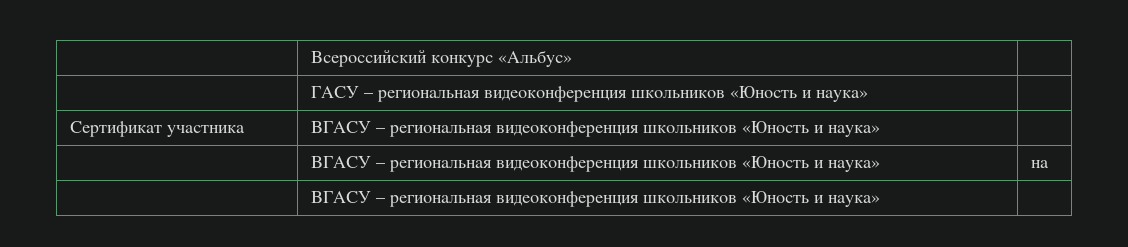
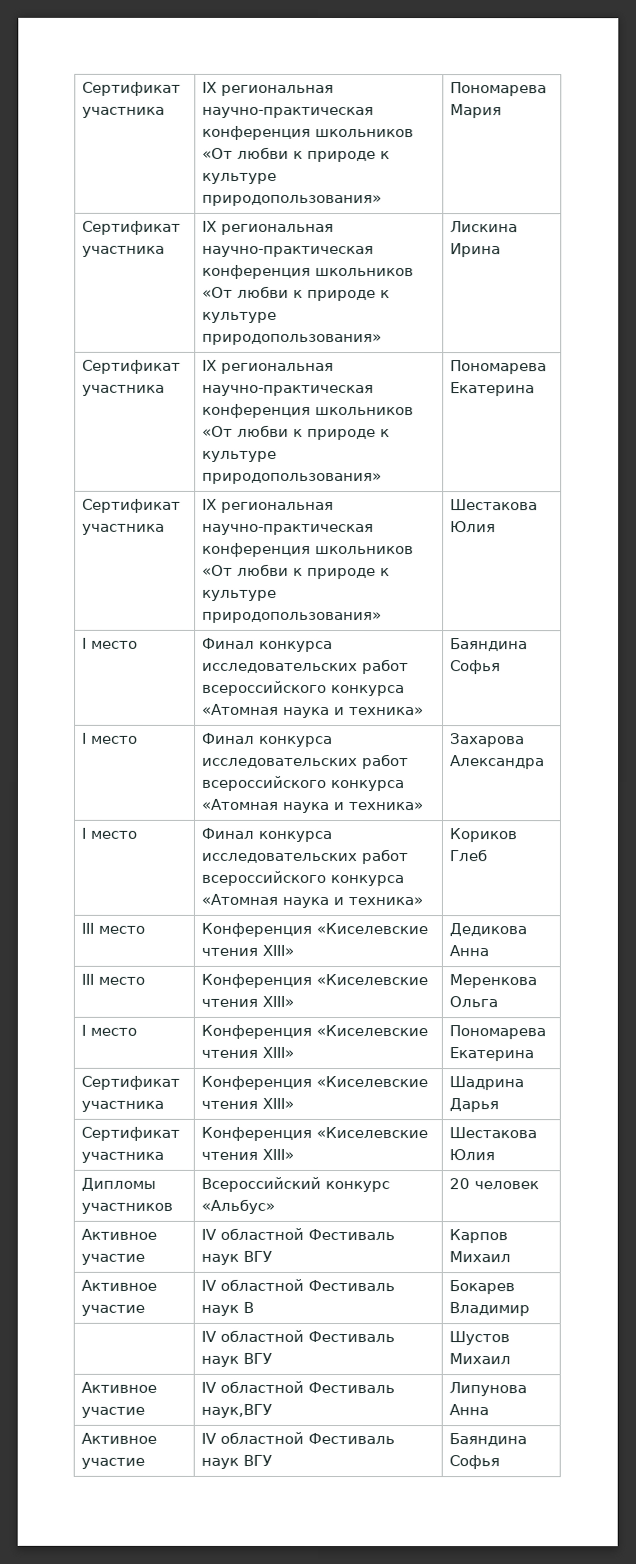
- | Всероссийский конкурс «Альбус» |
- | ГАСУ – региональная видеоконференция школьников «Юность и наука» |
- Сертификат участника | ВГАСУ – региональная видеоконференция школьников «Юность и наука» |
- | ВГАСУ – региональная видеоконференция школьников «Юность и наука» | на
- | ВГАСУ – региональная видеоконференция школьников «Юность и наука» |
+ Сертификат участника | IX региональная научно-практическая конференция школьников «От любви к природе к культуре природопользования» | Пономарева Мария
+ Сертификат участника | IX региональная научно-практическая конференция школьников «От любви к природе к культуре природопользования» | Лискина Ирина
+ Сертификат участника | IX региональная научно-практическая конференция школьников «От любви к природе к культуре природопользования» | Пономарева Екатерина
+ Сертификат участника | IX региональная научно-практическая конференция школьников «От любви к природе к культуре природопользования» | Шестакова Юлия
+ I место | Финал конкурса исследовательских работ всероссийского конкурса «Атомная наука и техника» | Баяндина Софья
+ I место | Финал конкурса исследовательских работ всероссийского конкурса «Атомная наука и техника» | Захарова Александра
+ I место | Финал конкурса исследовательских работ всероссийского конкурса «Атомная наука и техника» | Кориков Глеб
+ III место | Конференция «Киселевские чтения XIII» | Дедикова Анна
+ III место | Конференция «Киселевские чтения XIII» | Меренкова Ольга
+ I место | Конференция «Киселевские чтения XIII» | Пономарева Екатерина
+ Сертификат участника | Конференция «Киселевские чтения XIII» | Шадрина Дарья
+ Сертификат участника | Конференция «Киселевские чтения XIII» | Шестакова Юлия
+ Дипломы участников | Всероссийский конкурс «Альбус» | 20 человек
+ Активное участие | IV областной Фестиваль наук ВГУ | Карпов Михаил
+ Активное участие | IV областной Фестиваль наук В | Бокарев Владимир
+ | IV областной Фестиваль наук ВГУ | Шустов Михаил
+ Активное участие | IV областной Фестиваль наук,ВГУ | Липунова Анна
+ Активное участие | IV областной Фестиваль наук ВГУ | Баяндина Софья

